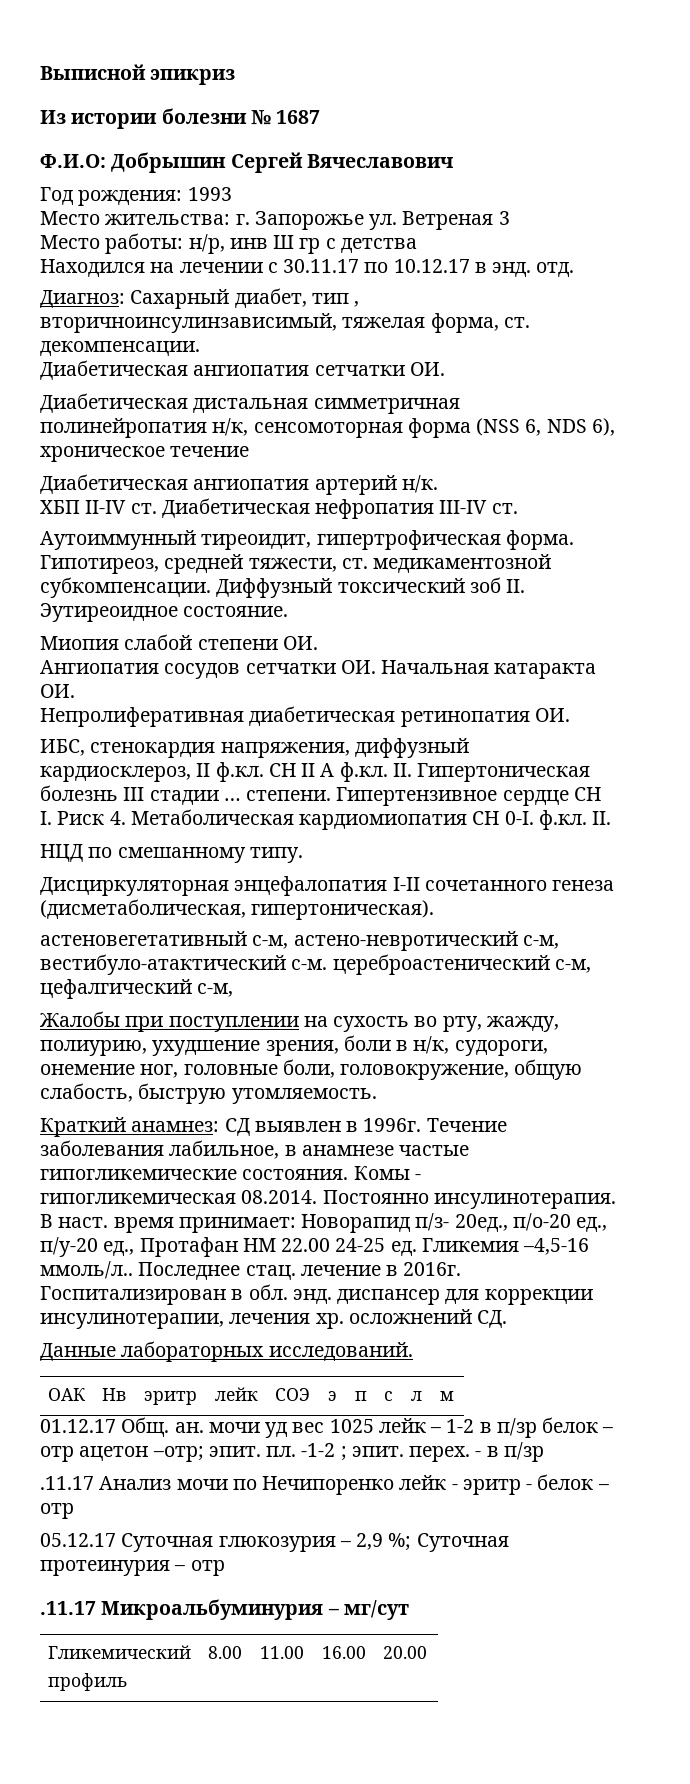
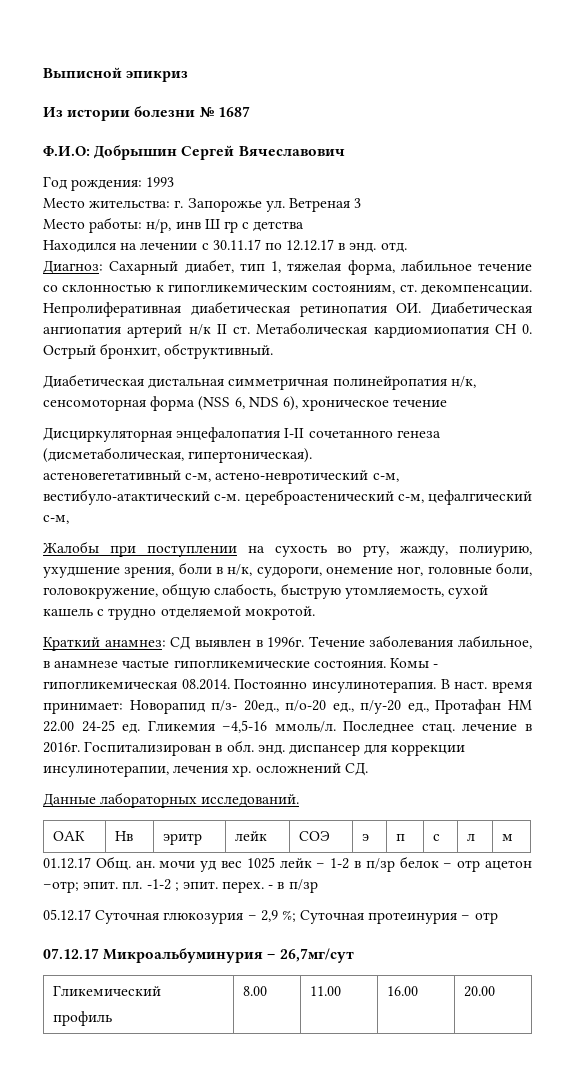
- Находился на лечении с 30.11.17 по 10.12.17 в энд. отд.
+ Находился на лечении с 30.11.17 по 12.12.17 в энд. отд.
- Диагноз: Сахарный диабет, тип , вторичноинсулинзависимый, тяжелая форма, ст. декомпенсации.
- Диабетическая ангиопатия сетчатки ОИ.
+ Диагноз: Сахарный диабет, тип 1, тяжелая форма, лабильное течение со склонностью к гипогликемическим состояниям, ст. декомпенсации. Непролиферативная диабетическая ретинопатия ОИ. Диабетическая ангиопатия артерий н/к II ст. Метаболическая кардиомиопатия СН 0. Острый бронхит, обструктивный.
- Диабетическая ангиопатия артерий н/к.
- ХБП II-IV ст. Диабетическая нефропатия III-IV ст.
- Аутоиммунный тиреоидит, гипертрофическая форма. Гипотиреоз, средней тяжести, ст. медикаментозной субкомпенсации. Диффузный токсический зоб II. Эутиреоидное состояние.
- Миопия слабой степени ОИ.
- Ангиопатия сосудов сетчатки ОИ. Начальная катаракта ОИ.
- Непролиферативная диабетическая ретинопатия ОИ.
- ИБС, стенокардия напряжения, диффузный кардиосклероз, II ф.кл. СН II А ф.кл. II. Гипертоническая болезнь III стадии … степени. Гипертензивное сердце СН I. Риск 4. Метаболическая кардиомиопатия СН 0-I. ф.кл. II.
- НЦД по смешанному типу.
- Жалобы при поступлении на сухость во рту, жажду, полиурию, ухудшение зрения, боли в н/к, судороги, онемение ног, головные боли, головокружение, общую слабость, быструю утомляемость.
+ Жалобы при поступлении на сухость во рту, жажду, полиурию, ухудшение зрения, боли в н/к, судороги, онемение ног, головные боли, головокружение, общую слабость, быструю утомляемость, сухой кашель с трудно отделяемой мокротой.
- Гликемия –4,5-16 ммоль/л..
+ Гликемия –4,5-16 ммоль/л.
- .11.17 Анализ мочи по Нечипоренко лейк - эритр - белок – отр
- .11.17 Микроальбуминурия – мг/сут
+ 07.12.17 Микроальбуминурия – 26,7мг/сут

